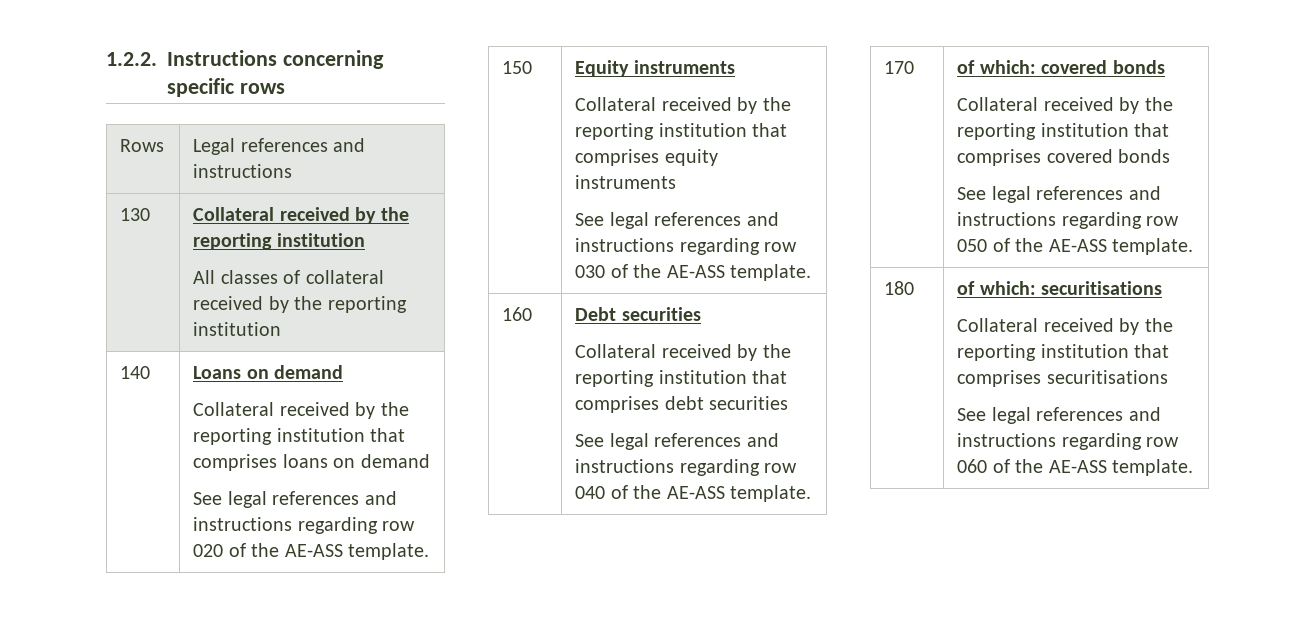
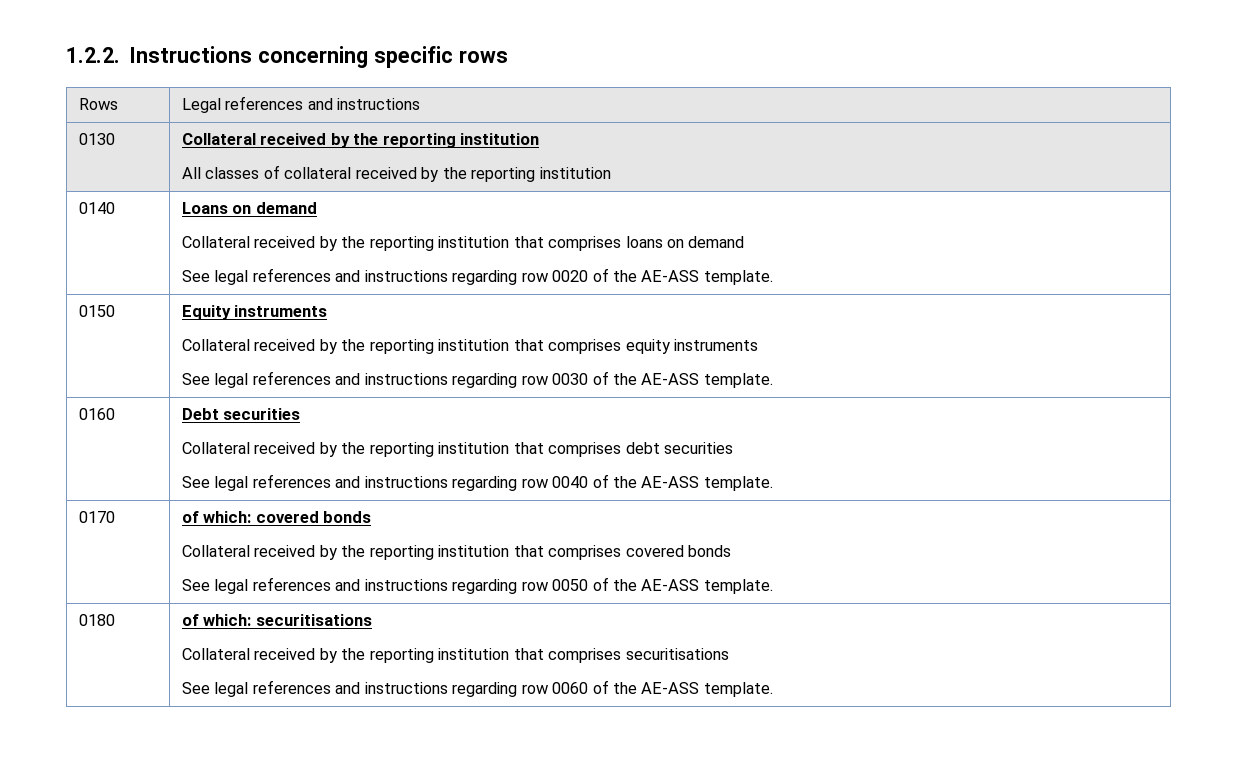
- 130 | Collateral received by the reporting institution
+ 0130 | Collateral received by the reporting institution
- 140 | Loans on demand
+ 0140 | Loans on demand
  Collateral received by the reporting institution that comprises loans on demand
- See legal references and instructions regarding row 020 of the AE-ASS template.
- 150 | Equity instruments
+ See legal references and instructions regarding row 0020 of the AE-ASS template.
+ 0150 | Equity instruments
  Collateral received by the reporting institution that comprises equity instruments
- See legal references and instructions regarding row 030 of the AE-ASS template.
- 160 | Debt securities
+ See legal references and instructions regarding row 0030 of the AE-ASS template.
+ 0160 | Debt securities
  Collateral received by the reporting institution that comprises debt securities
- See legal references and instructions regarding row 040 of the AE-ASS template.
- 170 | of which: covered bonds
+ See legal references and instructions regarding row 0040 of the AE-ASS template.
+ 0170 | of which: covered bonds
  Collateral received by the reporting institution that comprises covered bonds
- See legal references and instructions regarding row 050 of the AE-ASS template.
- 180 | of which: securitisations
+ See legal references and instructions regarding row 0050 of the AE-ASS template.
+ 0180 | of which: securitisations
  Collateral received by the reporting institution that comprises securitisations
- See legal references and instructions regarding row 060 of the AE-ASS template.
+ See legal references and instructions regarding row 0060 of the AE-ASS template.

